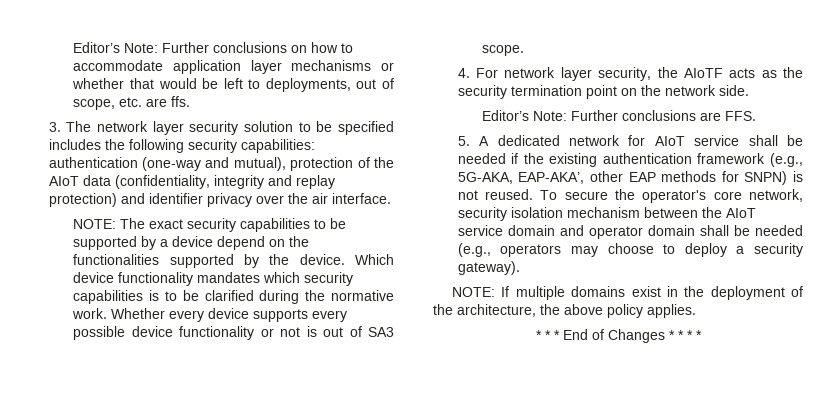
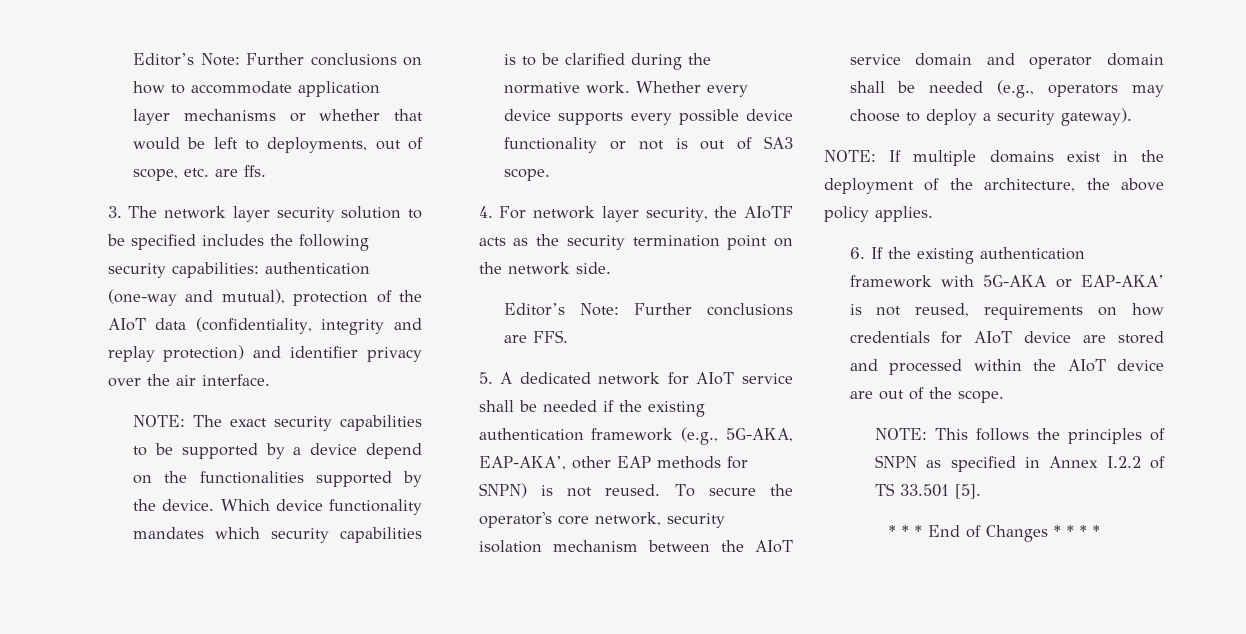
+ 6. If the existing authentication framework with 5G-AKA or EAP-AKA’ is not reused, requirements on how credentials for AIoT device are stored and processed within the AIoT device are out of the scope.
+ NOTE: This follows the principles of SNPN as specified in Annex I.2.2 of TS 33.501 [5].

